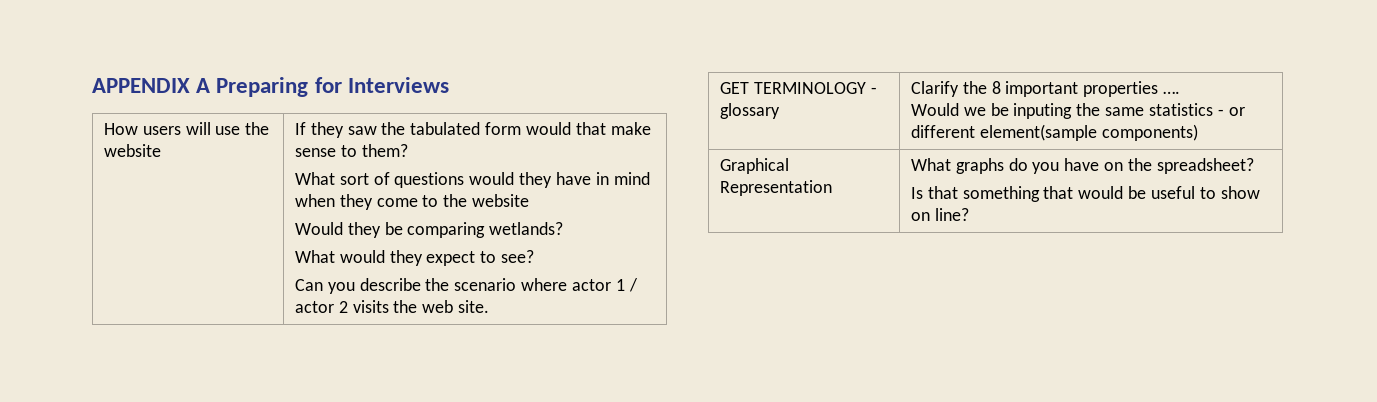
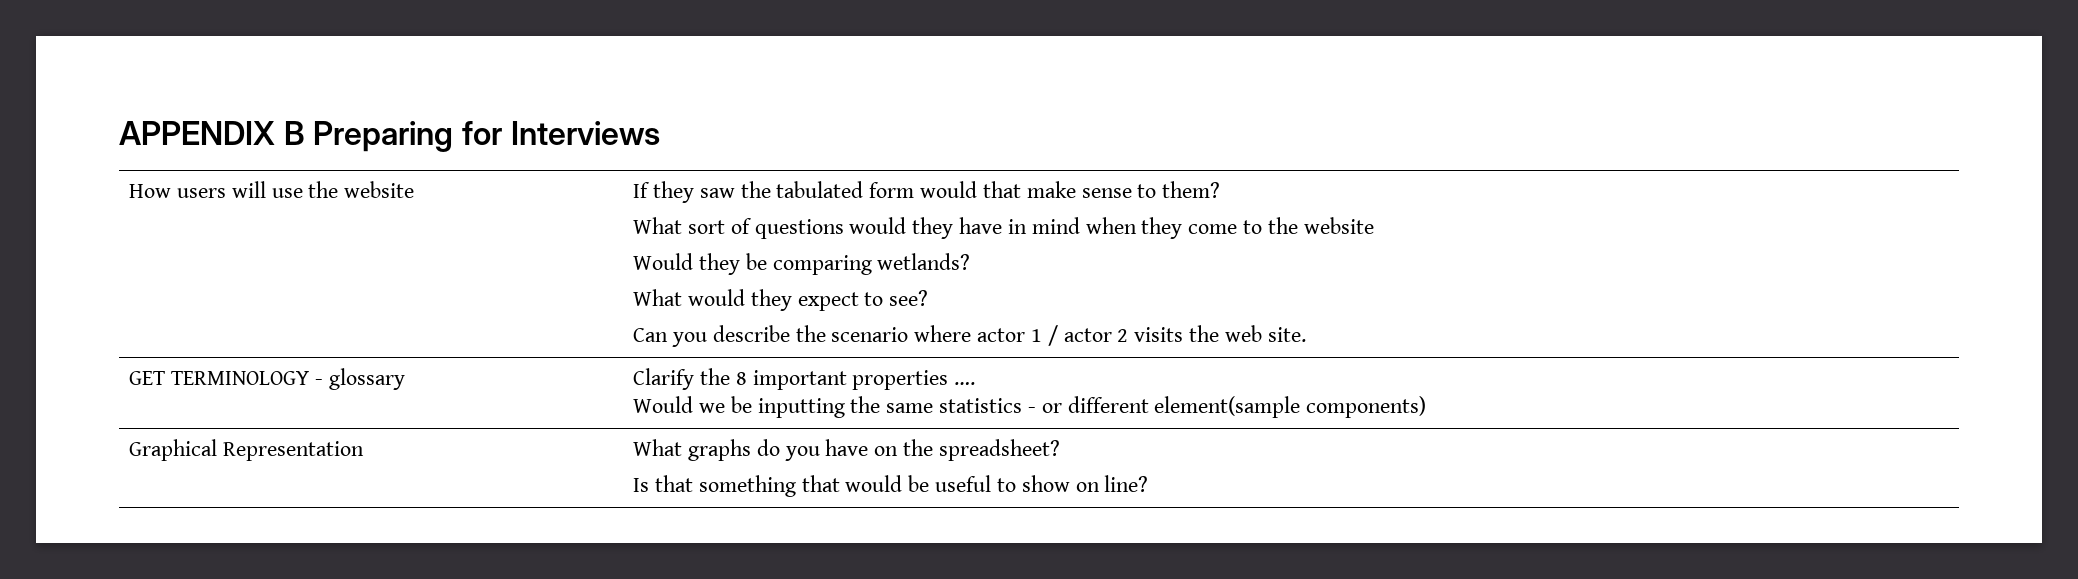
- APPENDIX A Preparing for Interviews
+ APPENDIX B Preparing for Interviews
  GET TERMINOLOGY - glossary | Clarify the 8 important properties ….
- Would we be inputing the same statistics - or different element(sample components)
+ Would we be inputting the same statistics - or different element(sample components)

